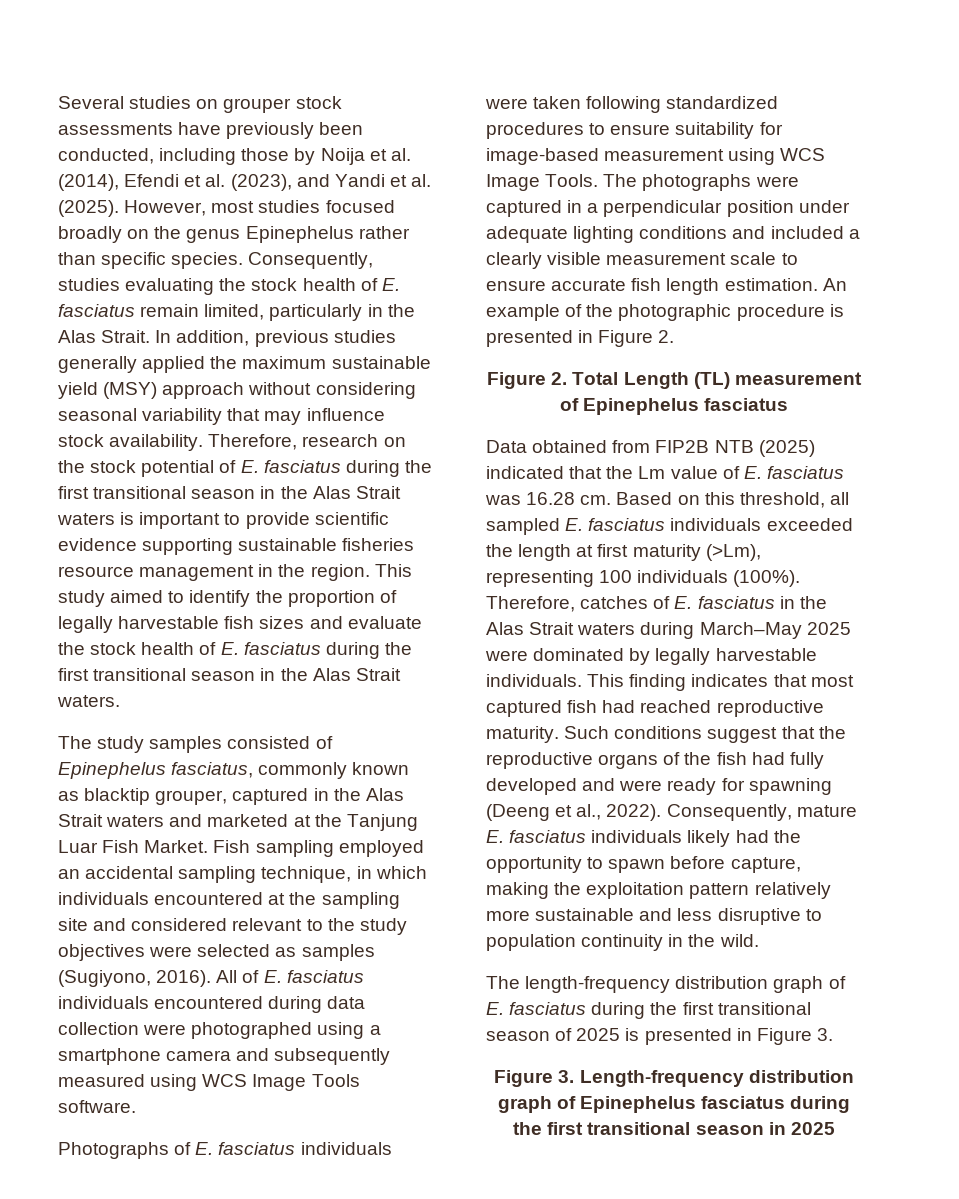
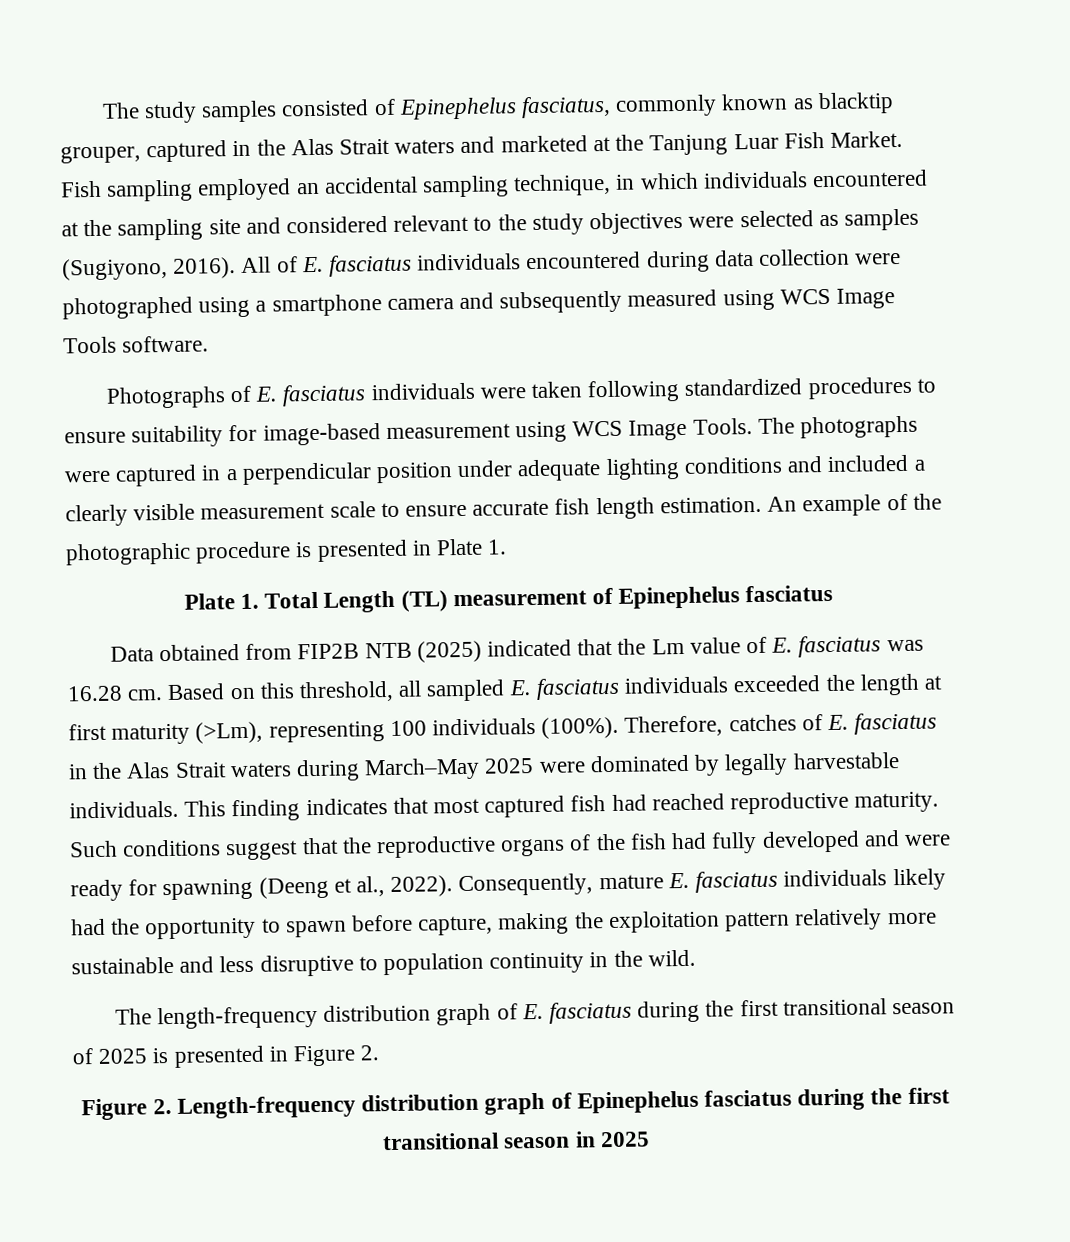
- Several studies on grouper stock assessments have previously been conducted, including those by Noija et al. (2014), Efendi et al. (2023), and Yandi et al. (2025). However, most studies focused broadly on the genus Epinephelus rather than specific species. Consequently, studies evaluating the stock health of E. fasciatus remain limited, particularly in the Alas Strait. In addition, previous studies generally applied the maximum sustainable yield (MSY) approach without considering seasonal variability that may influence stock availability. Therefore, research on the stock potential of E. fasciatus during the first transitional season in the Alas Strait waters is important to provide scientific evidence supporting sustainable fisheries resource management in the region. This study aimed to identify the proportion of legally harvestable fish sizes and evaluate the stock health of E. fasciatus during the first transitional season in the Alas Strait waters.
- An example of the photographic procedure is presented in Figure 2.
- Figure 2. Total Length (TL) measurement of Epinephelus fasciatus
+ An example of the photographic procedure is presented in Plate 1.
+ Plate 1. Total Length (TL) measurement of Epinephelus fasciatus
- The length-frequency distribution graph of E. fasciatus during the first transitional season of 2025 is presented in Figure 3.
- Figure 3. Length-frequency distribution graph of Epinephelus fasciatus during the first transitional season in 2025
+ The length-frequency distribution graph of E. fasciatus during the first transitional season of 2025 is presented in Figure 2.
+ Figure 2. Length-frequency distribution graph of Epinephelus fasciatus during the first transitional season in 2025

